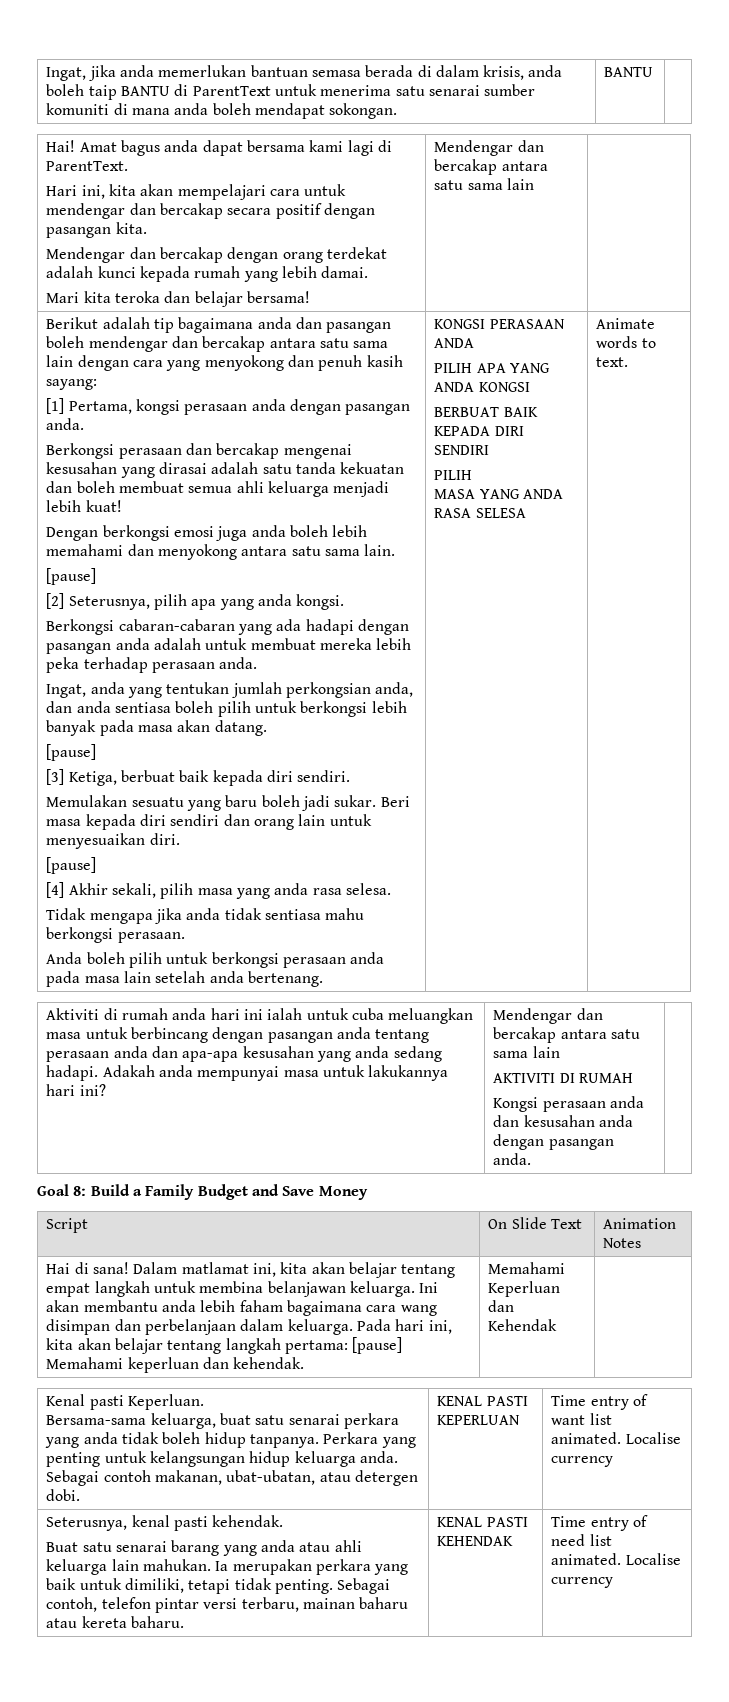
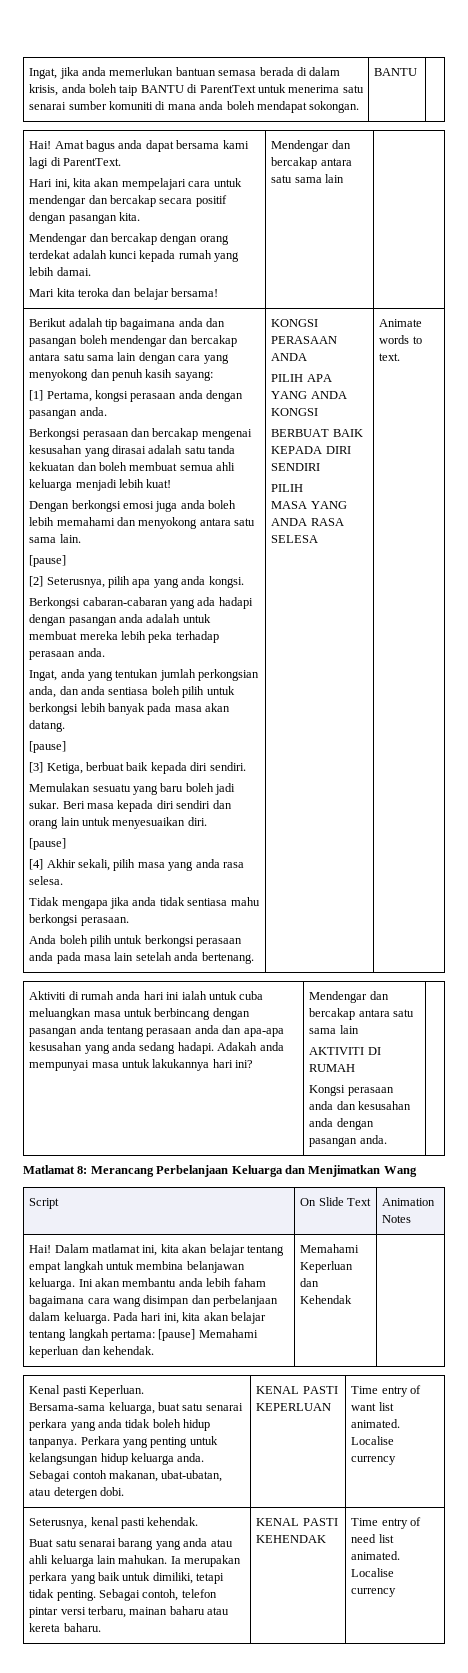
- Goal 8: Build a Family Budget and Save Money
+ Matlamat 8: Merancang Perbelanjaan Keluarga dan Menjimatkan Wang
  Script | On Slide Text | Animation Notes
- Hai di sana!
+ Hai!

